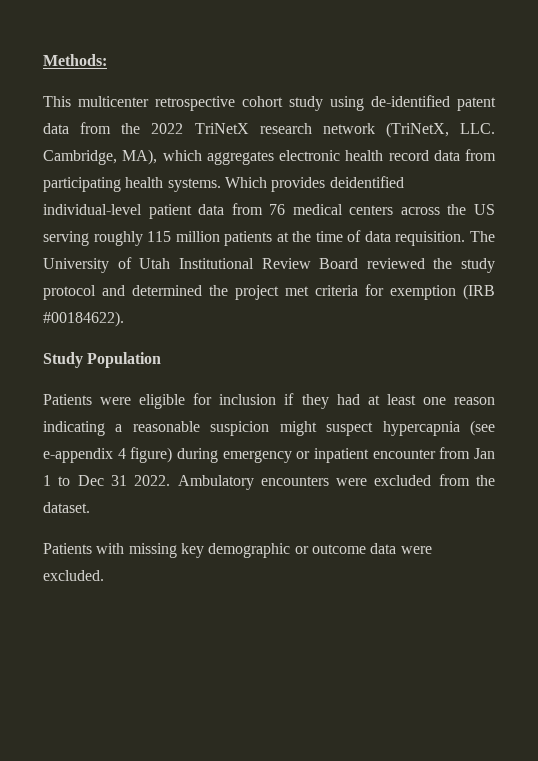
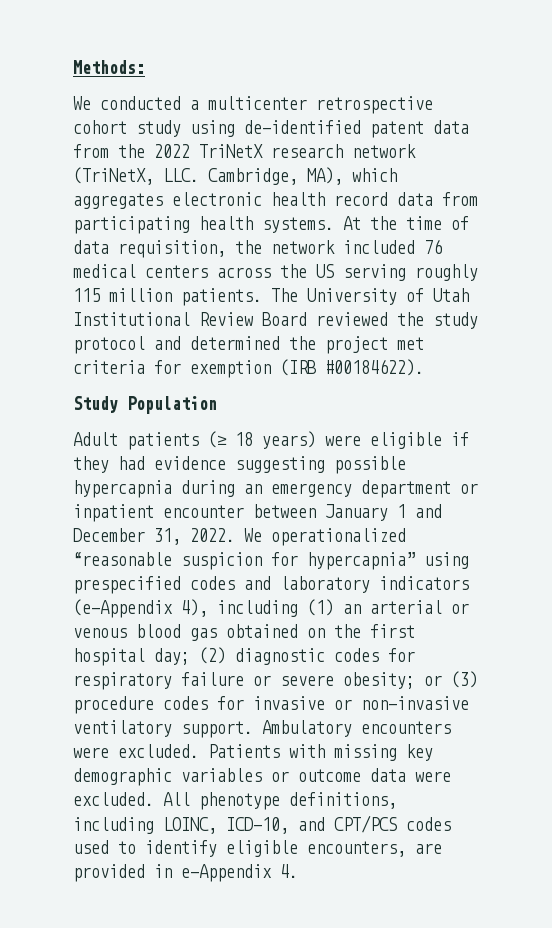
- This multicenter retrospective cohort study using de-identified patent data from the 2022 TriNetX research network (TriNetX, LLC. Cambridge, MA), which aggregates electronic health record data from participating health systems.
+ We conducted a multicenter retrospective cohort study using de-identified patent data from the 2022 TriNetX research network (TriNetX, LLC. Cambridge, MA), which aggregates electronic health record data from participating health systems.
- Which provides deidentified individual-level patient data from 76 medical centers across the US serving roughly 115 million patients at the time of data requisition.
+ At the time of data requisition, the network included 76 medical centers across the US serving roughly 115 million patients.
- Patients were eligible for inclusion if they had at least one reason indicating a reasonable suspicion might suspect hypercapnia (see e-appendix 4 figure) during emergency or inpatient encounter from Jan 1 to Dec 31 2022. Ambulatory encounters were excluded from the dataset.
- Patients with missing key demographic or outcome data were excluded.
+ Adult patients (≥ 18 years) were eligible if they had evidence suggesting possible hypercapnia during an emergency department or inpatient encounter between January 1 and December 31, 2022. We operationalized “reasonable suspicion for hypercapnia” using prespecified codes and laboratory indicators (e-Appendix 4), including (1) an arterial or venous blood gas obtained on the first hospital day; (2) diagnostic codes for respiratory failure or severe obesity; or (3) procedure codes for invasive or non-invasive ventilatory support. Ambulatory encounters were excluded. Patients with missing key demographic variables or outcome data were excluded.
+ All phenotype definitions, including LOINC, ICD-10, and CPT/PCS codes used to identify eligible encounters, are provided in e-Appendix 4.

